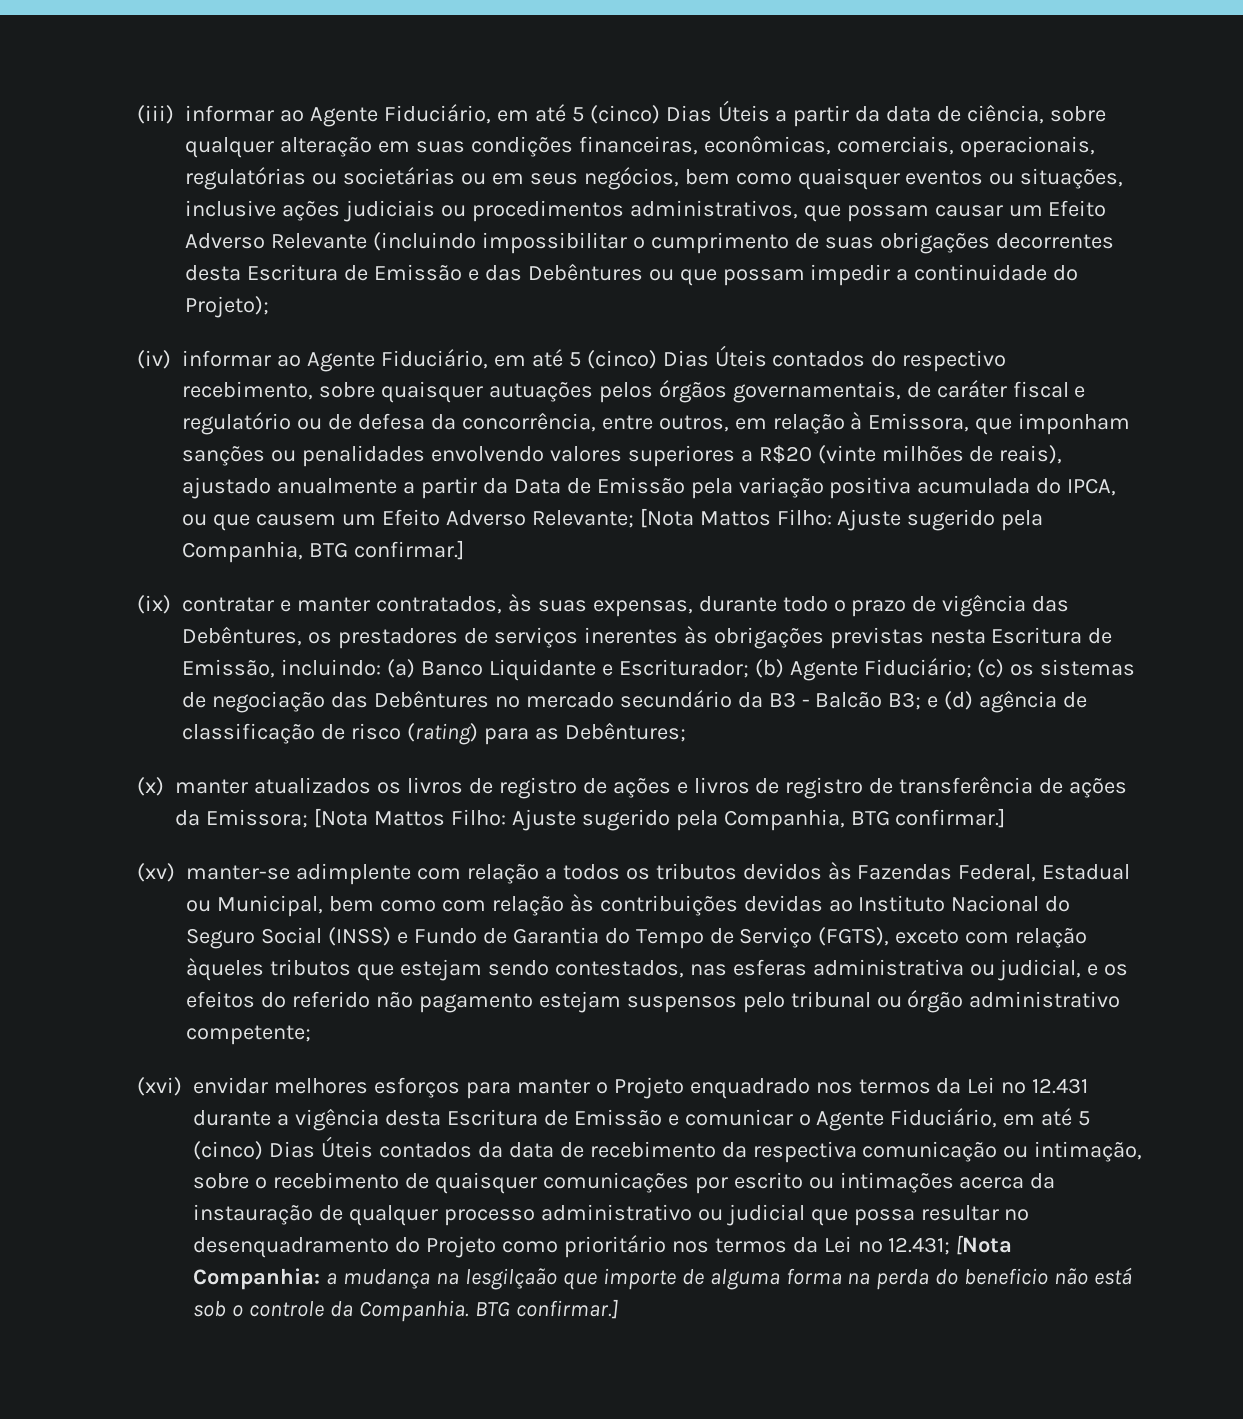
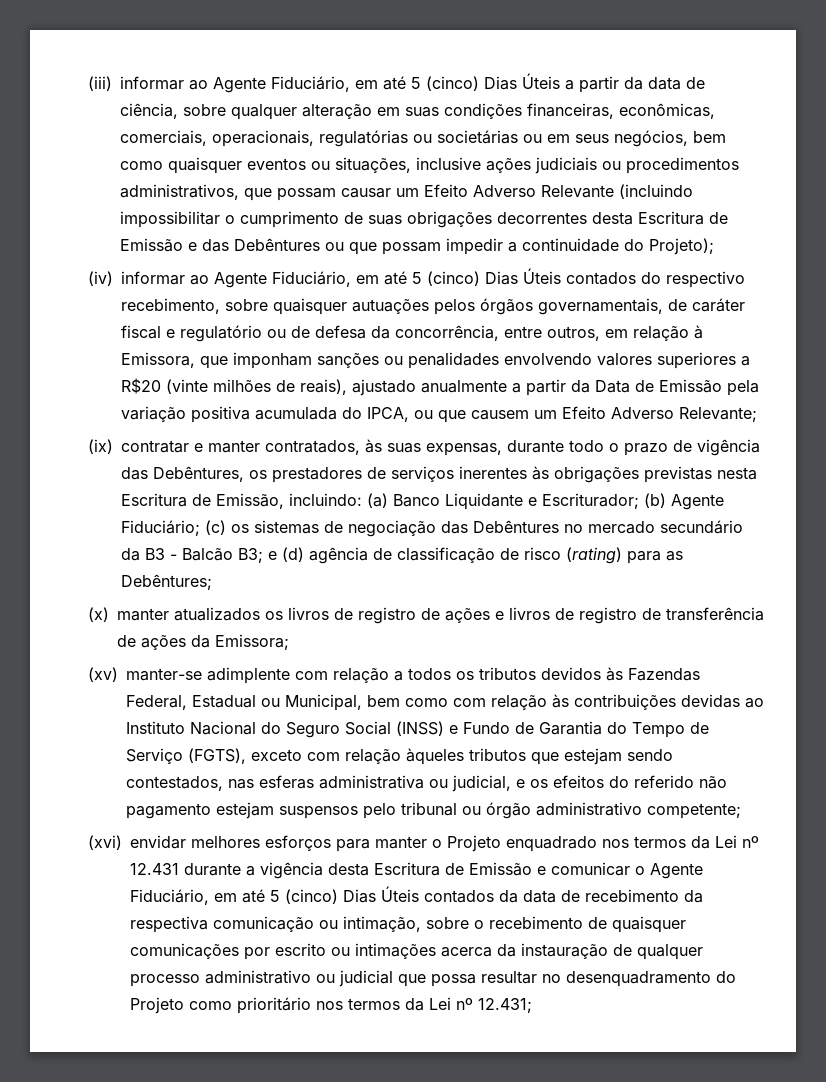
- (iv) informar ao Agente Fiduciário, em até 5 (cinco) Dias Úteis contados do respectivo recebimento, sobre quaisquer autuações pelos órgãos governamentais, de caráter fiscal e regulatório ou de defesa da concorrência, entre outros, em relação à Emissora, que imponham sanções ou penalidades envolvendo valores superiores a R$20 (vinte milhões de reais), ajustado anualmente a partir da Data de Emissão pela variação positiva acumulada do IPCA, ou que causem um Efeito Adverso Relevante; [Nota Mattos Filho: Ajuste sugerido pela Companhia, BTG confirmar.]
+ (iv) informar ao Agente Fiduciário, em até 5 (cinco) Dias Úteis contados do respectivo recebimento, sobre quaisquer autuações pelos órgãos governamentais, de caráter fiscal e regulatório ou de defesa da concorrência, entre outros, em relação à Emissora, que imponham sanções ou penalidades envolvendo valores superiores a R$20 (vinte milhões de reais), ajustado anualmente a partir da Data de Emissão pela variação positiva acumulada do IPCA, ou que causem um Efeito Adverso Relevante;
- (x) manter atualizados os livros de registro de ações e livros de registro de transferência de ações da Emissora; [Nota Mattos Filho: Ajuste sugerido pela Companhia, BTG confirmar.]
+ (x) manter atualizados os livros de registro de ações e livros de registro de transferência de ações da Emissora;
- [Nota Companhia: a mudança na lesgilçaão que importe de alguma forma na perda do beneficio não está sob o controle da Companhia. BTG confirmar.]

